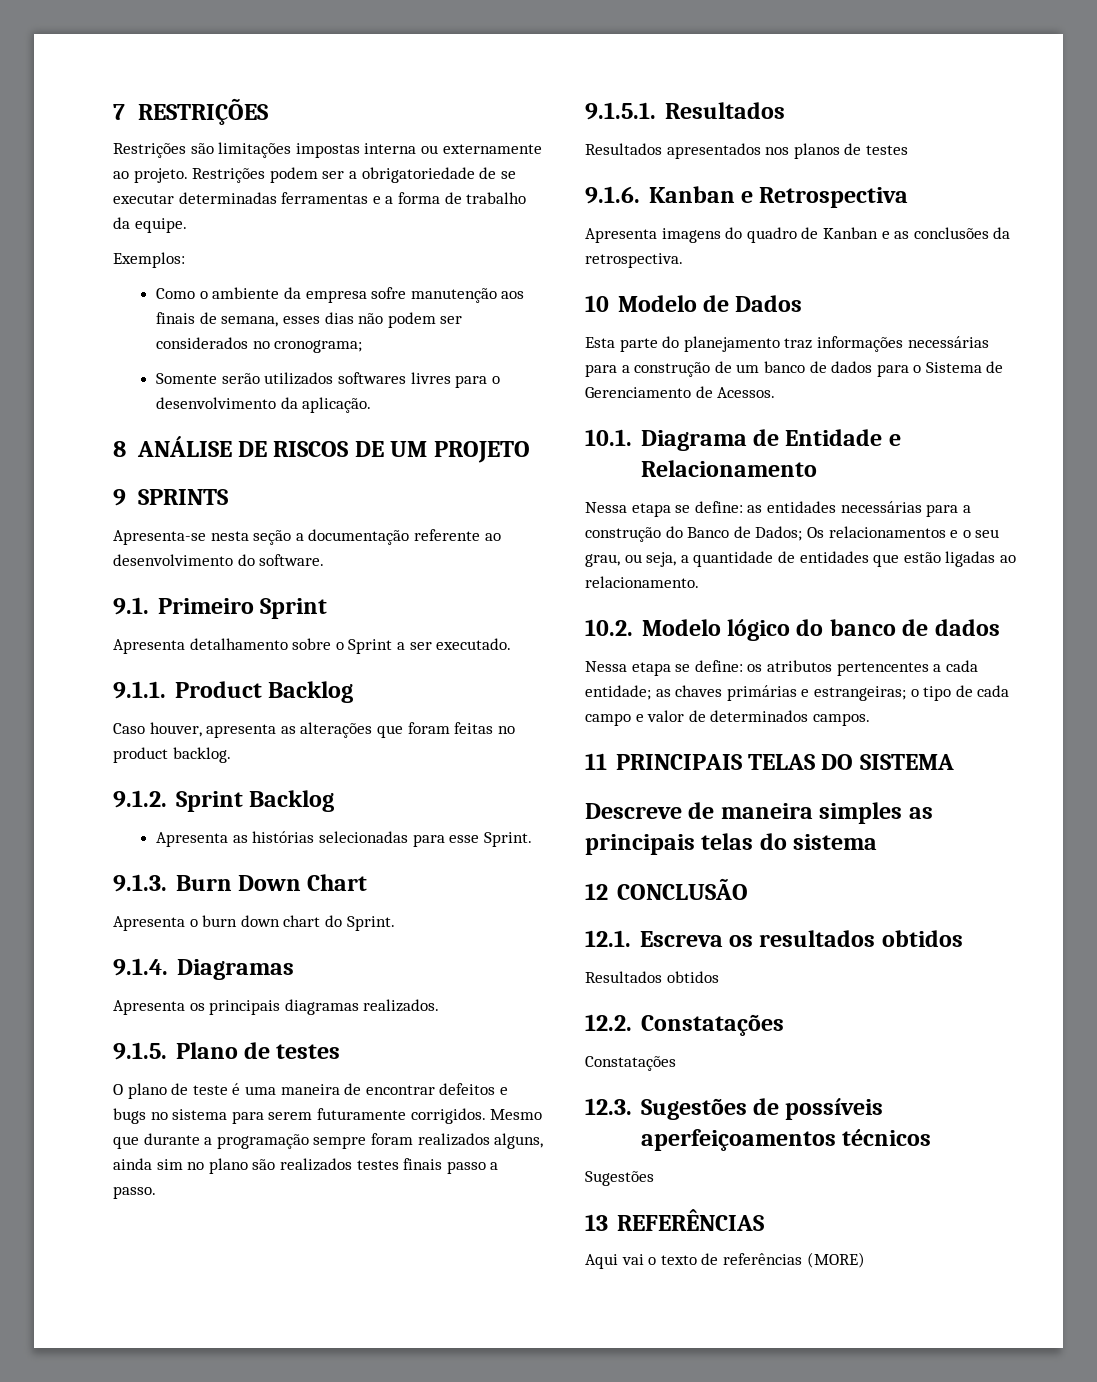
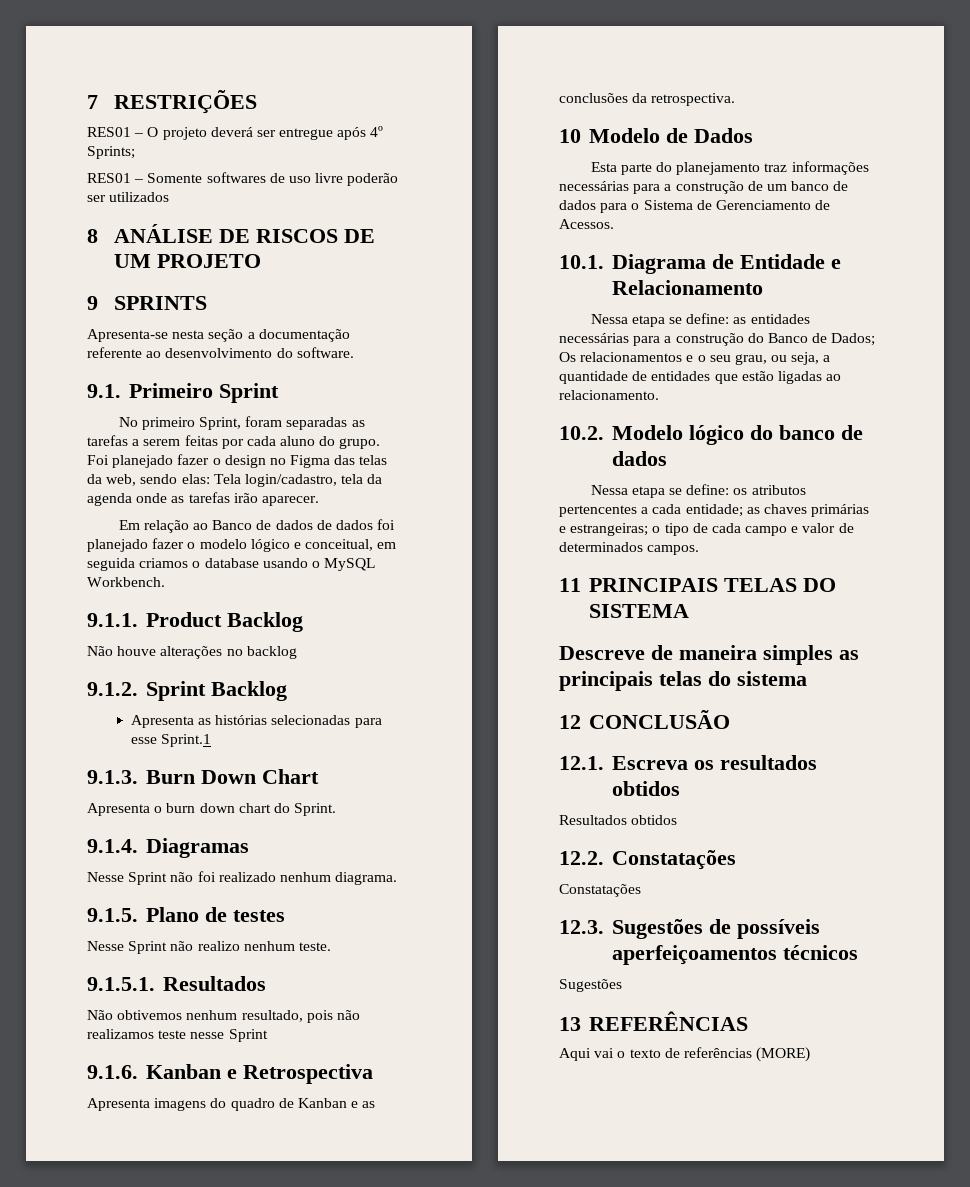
- Restrições são limitações impostas interna ou externamente ao projeto. Restrições podem ser a obrigatoriedade de se executar determinadas ferramentas e a forma de trabalho da equipe.
- Exemplos:
- Como o ambiente da empresa sofre manutenção aos finais de semana, esses dias não podem ser considerados no cronograma;
- Somente serão utilizados softwares livres para o desenvolvimento da aplicação.
+ RES01 – O projeto deverá ser entregue após 4º Sprints;
+ RES01 – Somente softwares de uso livre poderão ser utilizados
- Apresenta detalhamento sobre o Sprint a ser executado.
+ No primeiro Sprint, foram separadas as tarefas a serem feitas por cada aluno do grupo. Foi planejado fazer o design no Figma das telas da web, sendo elas: Tela login/cadastro, tela da agenda onde as tarefas irão aparecer.
+ Em relação ao Banco de dados de dados foi planejado fazer o modelo lógico e conceitual, em seguida criamos o database usando o MySQL Workbench.
  9.1.1. Product Backlog
- Caso houver, apresenta as alterações que foram feitas no product backlog.
+ Não houve alterações no backlog
- Apresenta as histórias selecionadas para esse Sprint.
+ Apresenta as histórias selecionadas para esse Sprint.1
- Apresenta os principais diagramas realizados.
+ Nesse Sprint não foi realizado nenhum diagrama.
  9.1.5. Plano de testes
- O plano de teste é uma maneira de encontrar defeitos e bugs no sistema para serem futuramente corrigidos. Mesmo que durante a programação sempre foram realizados alguns, ainda sim no plano são realizados testes finais passo a passo.
+ Nesse Sprint não realizo nenhum teste.
  9.1.5.1. Resultados
- Resultados apresentados nos planos de testes
+ Não obtivemos nenhum resultado, pois não realizamos teste nesse Sprint

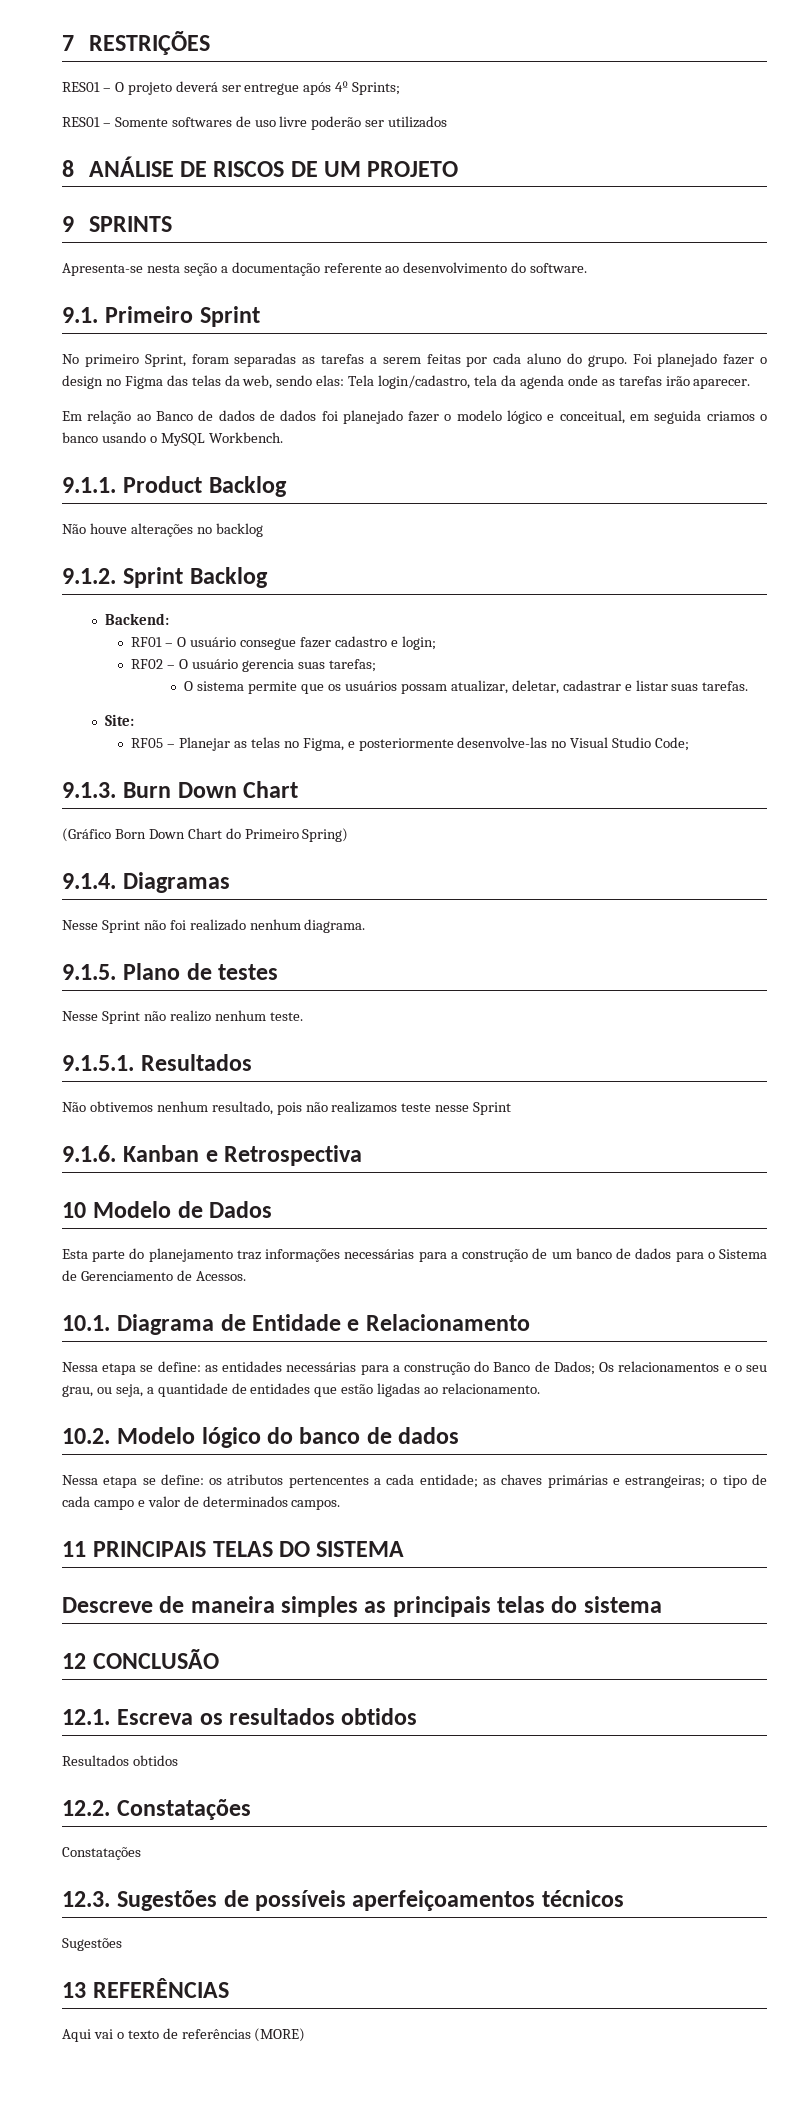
- Em relação ao Banco de dados de dados foi planejado fazer o modelo lógico e conceitual, em seguida criamos o database usando o MySQL Workbench.
+ Em relação ao Banco de dados de dados foi planejado fazer o modelo lógico e conceitual, em seguida criamos o banco usando o MySQL Workbench.
- Apresenta as histórias selecionadas para esse Sprint.1
+ Backend:
+ RF01 – O usuário consegue fazer cadastro e login;
+ RF02 – O usuário gerencia suas tarefas;
+ O sistema permite que os usuários possam atualizar, deletar, cadastrar e listar suas tarefas.
+ Site:
+ RF05 – Planejar as telas no Figma, e posteriormente desenvolve-las no Visual Studio Code;
  9.1.3. Burn Down Chart
- Apresenta o burn down chart do Sprint.
+ (Gráfico Born Down Chart do Primeiro Spring)
- Apresenta imagens do quadro de Kanban e as conclusões da retrospectiva.

